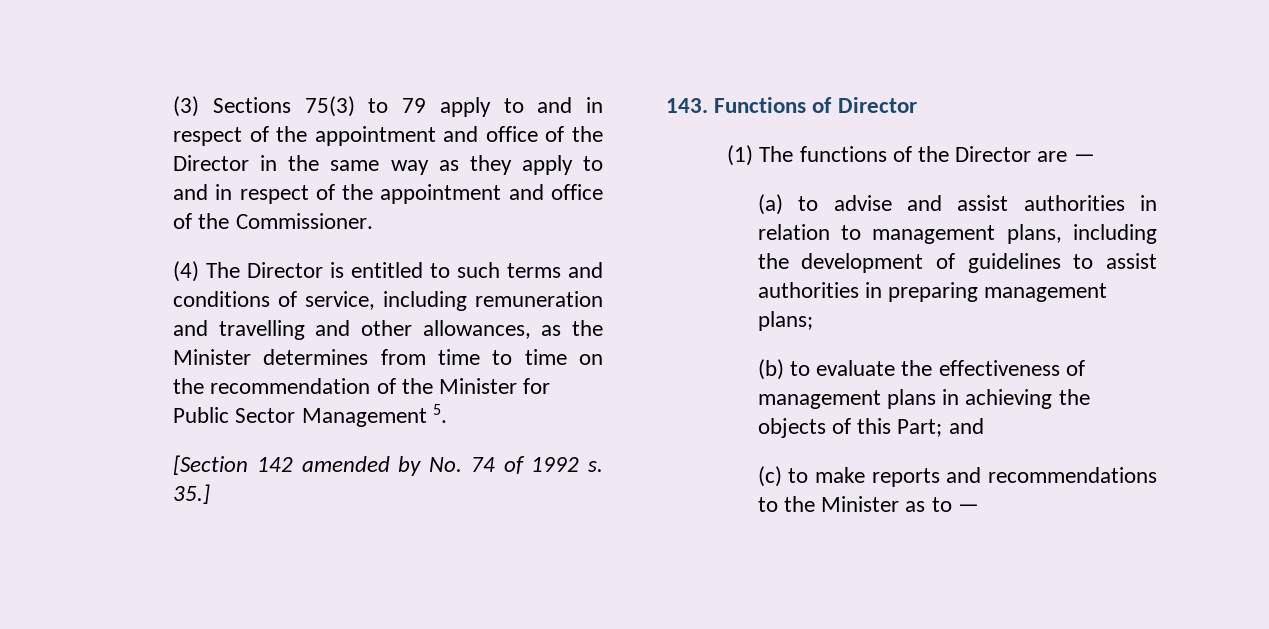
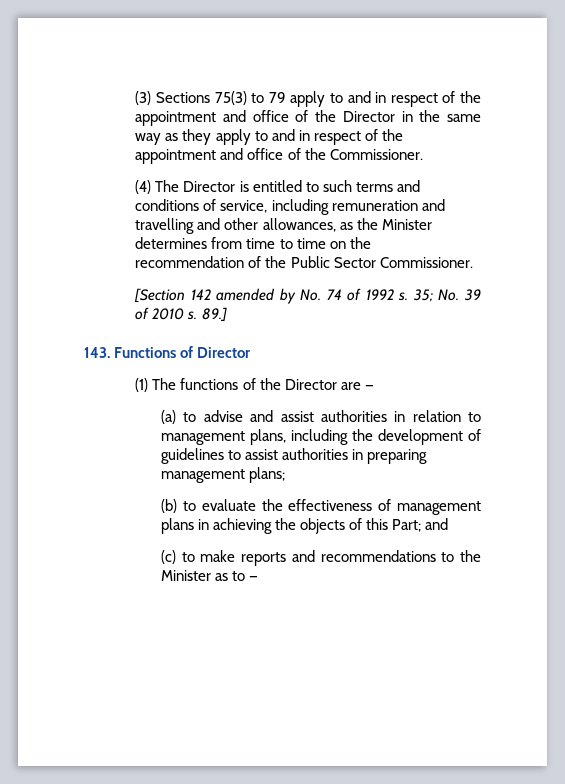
- (4) The Director is entitled to such terms and conditions of service, including remuneration and travelling and other allowances, as the Minister determines from time to time on the recommendation of the Minister for Public Sector Management 5.
+ (4) The Director is entitled to such terms and conditions of service, including remuneration and travelling and other allowances, as the Minister determines from time to time on the recommendation of the Public Sector Commissioner.
- 35.]
+ 35; No. 39 of 2010 s. 89.]

